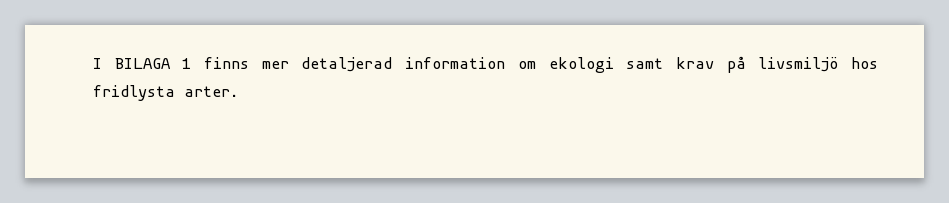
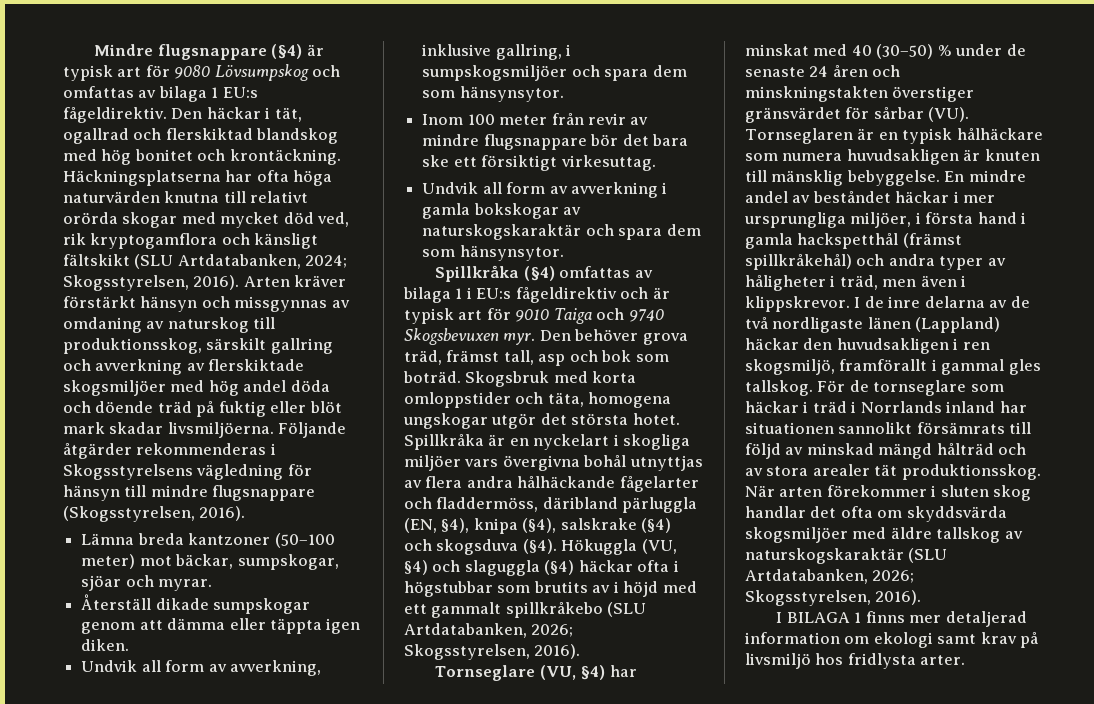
+ Mindre flugsnappare (§4) är typisk art för 9080 Lövsumpskog och omfattas av bilaga 1 EU:s fågeldirektiv. Den häckar i tät, ogallrad och flerskiktad blandskog med hög bonitet och krontäckning. Häckningsplatserna har ofta höga naturvärden knutna till relativt orörda skogar med mycket död ved, rik kryptogamflora och känsligt fältskikt (SLU Artdatabanken, 2024; Skogsstyrelsen, 2016). Arten kräver förstärkt hänsyn och missgynnas av omdaning av naturskog till produktionsskog, särskilt gallring och avverkning av flerskiktade skogsmiljöer med hög andel döda och döende träd på fuktig eller blöt mark skadar livsmiljöerna. Följande åtgärder rekommenderas i Skogsstyrelsens vägledning för hänsyn till mindre flugsnappare (Skogsstyrelsen, 2016).
+ Lämna breda kantzoner (50–100 meter) mot bäckar, sumpskogar, sjöar och myrar.
+ Återställ dikade sumpskogar genom att dämma eller täppta igen diken.
+ Undvik all form av avverkning, inklusive gallring, i sumpskogsmiljöer och spara dem som hänsynsytor.
+ Inom 100 meter från revir av mindre flugsnappare bör det bara ske ett försiktigt virkesuttag.
+ Undvik all form av avverkning i gamla bokskogar av naturskogskaraktär och spara dem som hänsynsytor.
+ Spillkråka (§4) omfattas av bilaga 1 i EU:s fågeldirektiv och är typisk art för 9010 Taiga och 9740 Skogsbevuxen myr. Den behöver grova träd, främst tall, asp och bok som boträd. Skogsbruk med korta omloppstider och täta, homogena ungskogar utgör det största hotet. Spillkråka är en nyckelart i skogliga miljöer vars övergivna bohål utnyttjas av flera andra hålhäckande fågelarter och fladdermöss, däribland pärluggla (EN, §4), knipa (§4), salskrake (§4) och skogsduva (§4). Hökuggla (VU, §4) och slaguggla (§4) häckar ofta i högstubbar som brutits av i höjd med ett gammalt spillkråkebo (SLU Artdatabanken, 2026; Skogsstyrelsen, 2016).
+ Tornseglare (VU, §4) har minskat med 40 (30–50) % under de senaste 24 åren och minskningstakten överstiger gränsvärdet för sårbar (VU). Tornseglaren är en typisk hålhäckare som numera huvudsakligen är knuten till mänsklig bebyggelse. En mindre andel av beståndet häckar i mer ursprungliga miljöer, i första hand i gamla hackspetthål (främst spillkråkehål) och andra typer av håligheter i träd, men även i klippskrevor. I de inre delarna av de två nordligaste länen (Lappland) häckar den huvudsakligen i ren skogsmiljö, framförallt i gammal gles tallskog. För de tornseglare som häckar i träd i Norrlands inland har situationen sannolikt försämrats till följd av minskad mängd hålträd och av stora arealer tät produktionsskog. När arten förekommer i sluten skog handlar det ofta om skyddsvärda skogsmiljöer med äldre tallskog av naturskogskaraktär (SLU Artdatabanken, 2026; Skogsstyrelsen, 2016).

